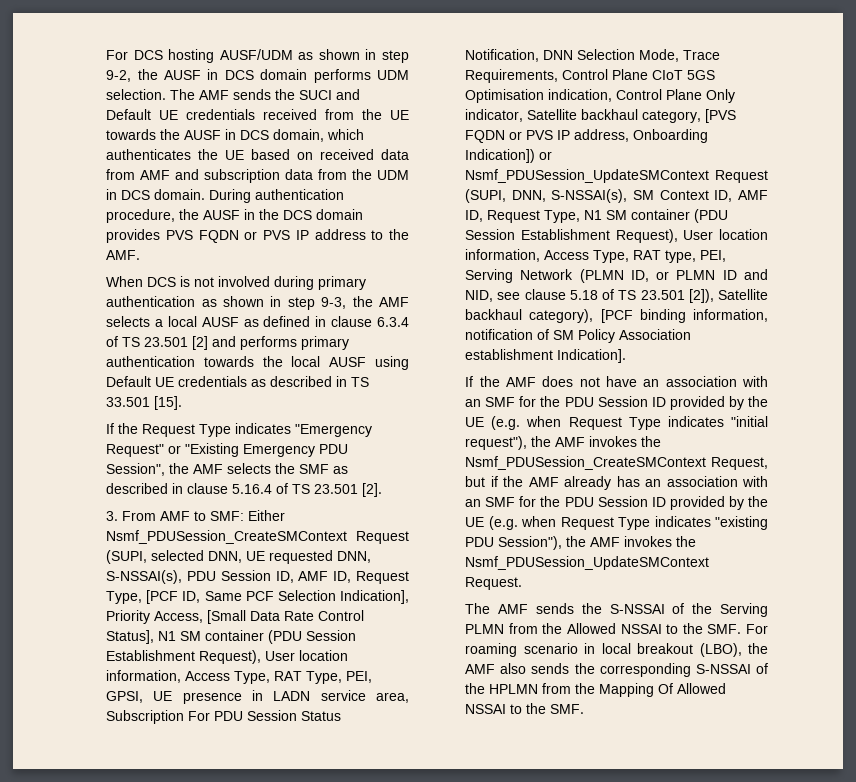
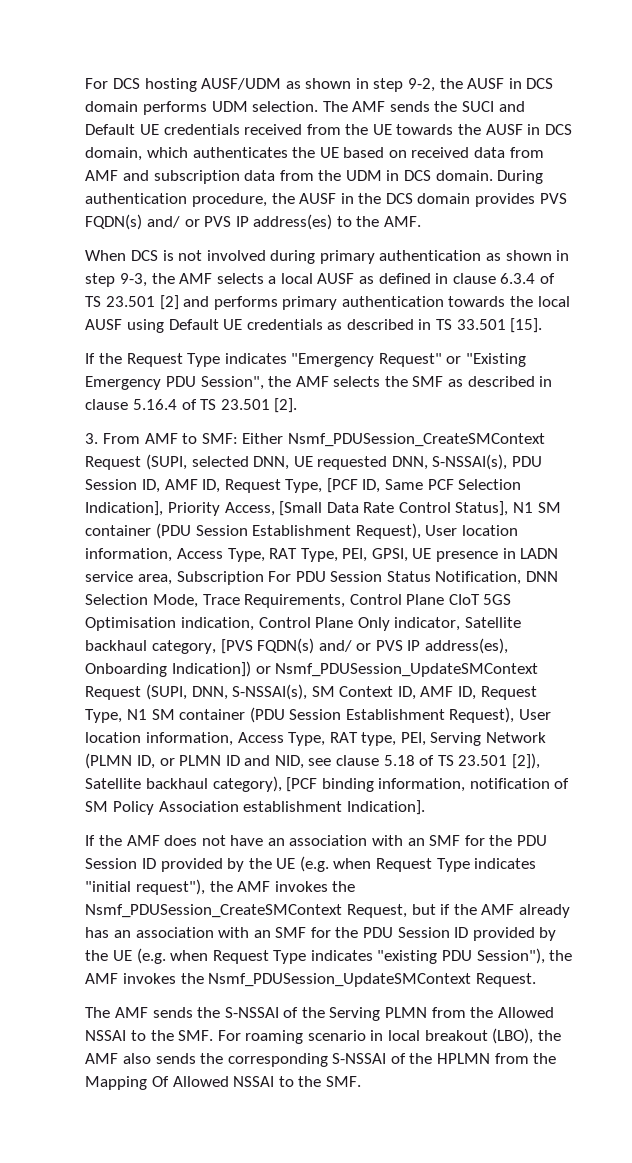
- During authentication procedure, the AUSF in the DCS domain provides PVS FQDN or PVS IP address to the AMF.
+ During authentication procedure, the AUSF in the DCS domain provides PVS FQDN(s) and/ or PVS IP address(es) to the AMF.
- Either Nsmf_PDUSession_CreateSMContext Request (SUPI, selected DNN, UE requested DNN, S-NSSAI(s), PDU Session ID, AMF ID, Request Type, [PCF ID, Same PCF Selection Indication], Priority Access, [Small Data Rate Control Status], N1 SM container (PDU Session Establishment Request), User location information, Access Type, RAT Type, PEI, GPSI, UE presence in LADN service area, Subscription For PDU Session Status Notification, DNN Selection Mode, Trace Requirements, Control Plane CIoT 5GS Optimisation indication, Control Plane Only indicator, Satellite backhaul category, [PVS FQDN or PVS IP address, Onboarding Indication]) or Nsmf_PDUSession_UpdateSMContext Request (SUPI, DNN, S-NSSAI(s), SM Context ID, AMF ID, Request Type, N1 SM container (PDU Session Establishment Request), User location information, Access Type, RAT type, PEI, Serving Network (PLMN ID, or PLMN ID and NID, see clause 5.18 of TS 23.501 [2]), Satellite backhaul category), [PCF binding information, notification of SM Policy Association establishment Indication].
+ Either Nsmf_PDUSession_CreateSMContext Request (SUPI, selected DNN, UE requested DNN, S-NSSAI(s), PDU Session ID, AMF ID, Request Type, [PCF ID, Same PCF Selection Indication], Priority Access, [Small Data Rate Control Status], N1 SM container (PDU Session Establishment Request), User location information, Access Type, RAT Type, PEI, GPSI, UE presence in LADN service area, Subscription For PDU Session Status Notification, DNN Selection Mode, Trace Requirements, Control Plane CIoT 5GS Optimisation indication, Control Plane Only indicator, Satellite backhaul category, [PVS FQDN(s) and/ or PVS IP address(es), Onboarding Indication]) or Nsmf_PDUSession_UpdateSMContext Request (SUPI, DNN, S-NSSAI(s), SM Context ID, AMF ID, Request Type, N1 SM container (PDU Session Establishment Request), User location information, Access Type, RAT type, PEI, Serving Network (PLMN ID, or PLMN ID and NID, see clause 5.18 of TS 23.501 [2]), Satellite backhaul category), [PCF binding information, notification of SM Policy Association establishment Indication].

